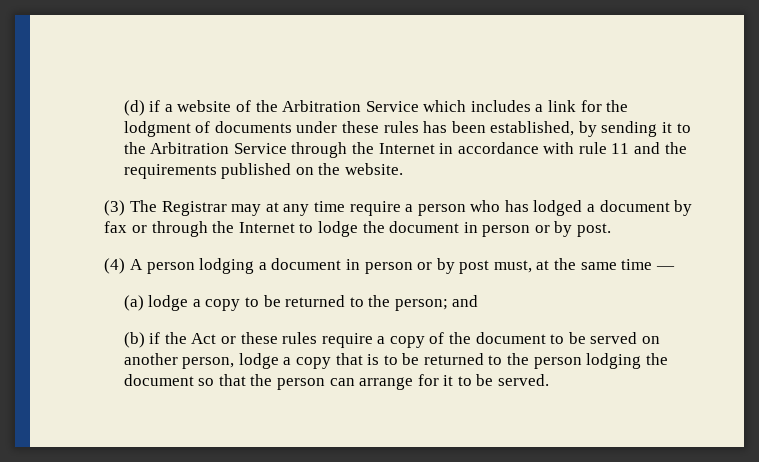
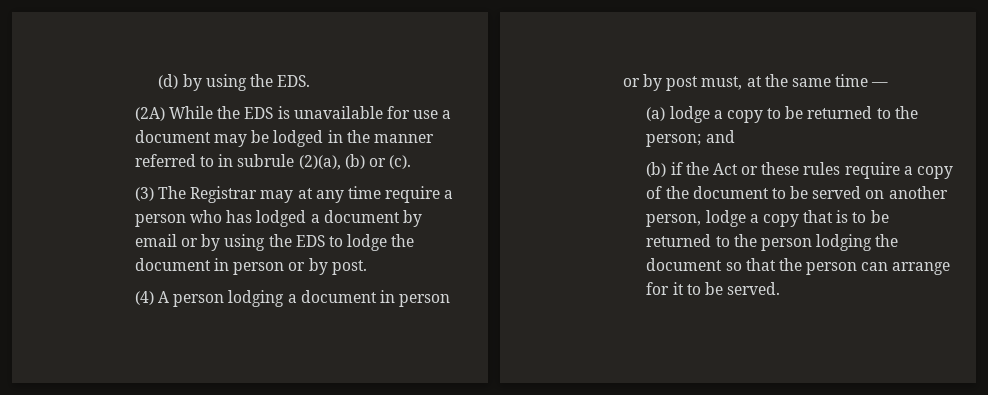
- (d) if a website of the Arbitration Service which includes a link for the lodgment of documents under these rules has been established, by sending it to the Arbitration Service through the Internet in accordance with rule 11 and the requirements published on the website.
+ (d) by using the EDS.
+ (2A) While the EDS is unavailable for use a document may be lodged in the manner referred to in subrule (2)(a), (b) or (c).
- (3) The Registrar may at any time require a person who has lodged a document by fax or through the Internet to lodge the document in person or by post.
+ (3) The Registrar may at any time require a person who has lodged a document by email or by using the EDS to lodge the document in person or by post.

